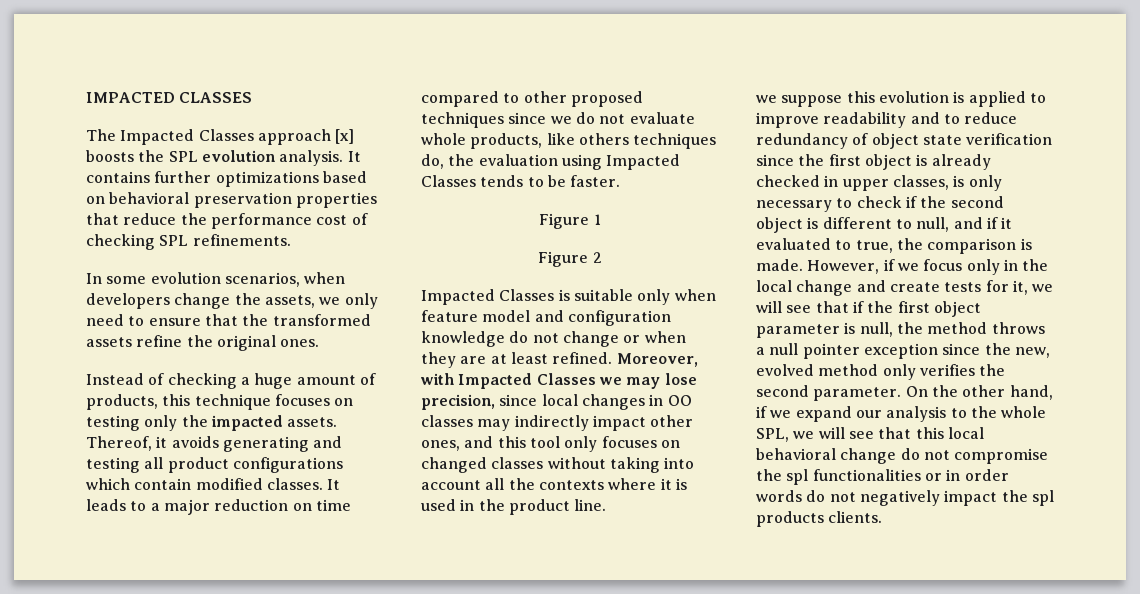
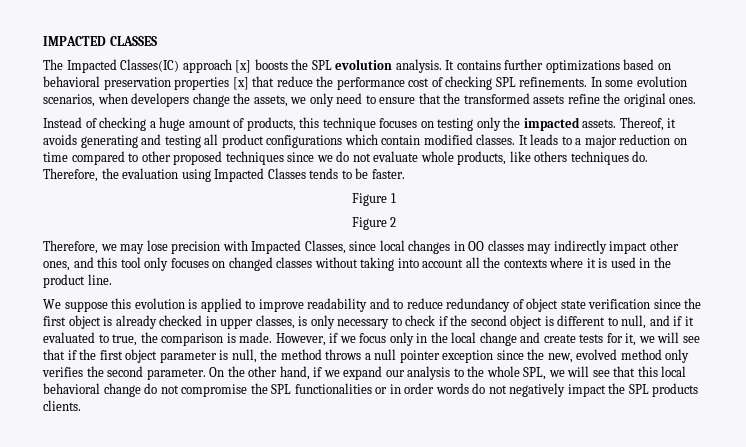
- The Impacted Classes approach [x] boosts the SPL evolution analysis.
+ The Impacted Classes(IC) approach [x] boosts the SPL evolution analysis.
- It contains further optimizations based on behavioral preservation properties that reduce the performance cost of checking SPL refinements.
- In some evolution scenarios, when developers change the assets, we only need to ensure that the transformed assets refine the original ones.
+ It contains further optimizations based on behavioral preservation properties [x] that reduce the performance cost of checking SPL refinements. In some evolution scenarios, when developers change the assets, we only need to ensure that the transformed assets refine the original ones.
- It leads to a major reduction on time compared to other proposed techniques since we do not evaluate whole products, like others techniques do, the evaluation using Impacted Classes tends to be faster.
+ It leads to a major reduction on time compared to other proposed techniques since we do not evaluate whole products, like others techniques do. Therefore, the evaluation using Impacted Classes tends to be faster.
- Impacted Classes is suitable only when feature model and configuration knowledge do not change or when they are at least refined. Moreover, with Impacted Classes we may lose precision, since local changes in OO classes may indirectly impact other ones, and this tool only focuses on changed classes without taking into account all the contexts where it is used in the product line.
+ Therefore, we may lose precision with Impacted Classes, since local changes in OO classes may indirectly impact other ones, and this tool only focuses on changed classes without taking into account all the contexts where it is used in the product line.
- we suppose this evolution is applied to improve readability and to reduce redundancy of object state verification since the first object is already checked in upper classes, is only necessary to check if the second object is different to null, and if it evaluated to true, the comparison is made.
+ We suppose this evolution is applied to improve readability and to reduce redundancy of object state verification since the first object is already checked in upper classes, is only necessary to check if the second object is different to null, and if it evaluated to true, the comparison is made.
- On the other hand, if we expand our analysis to the whole SPL, we will see that this local behavioral change do not compromise the spl functionalities or in order words do not negatively impact the spl products clients.
+ On the other hand, if we expand our analysis to the whole SPL, we will see that this local behavioral change do not compromise the SPL functionalities or in order words do not negatively impact the SPL products clients.

